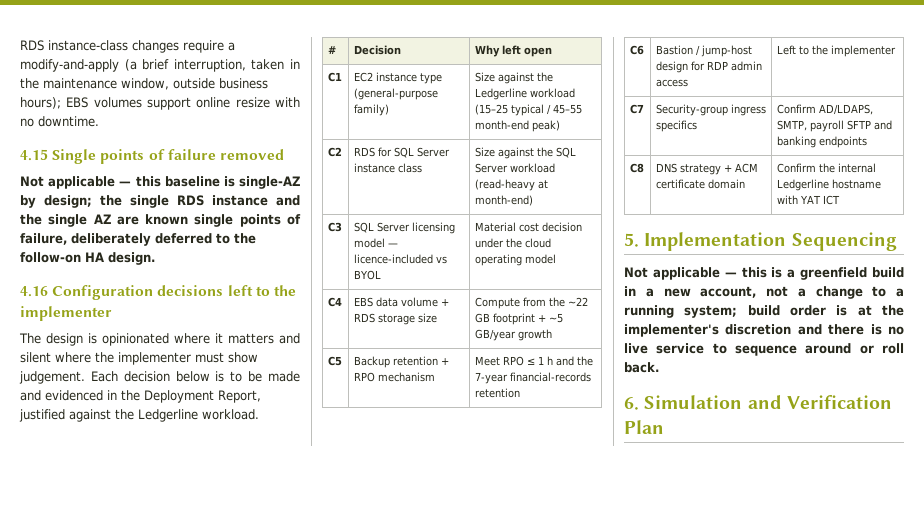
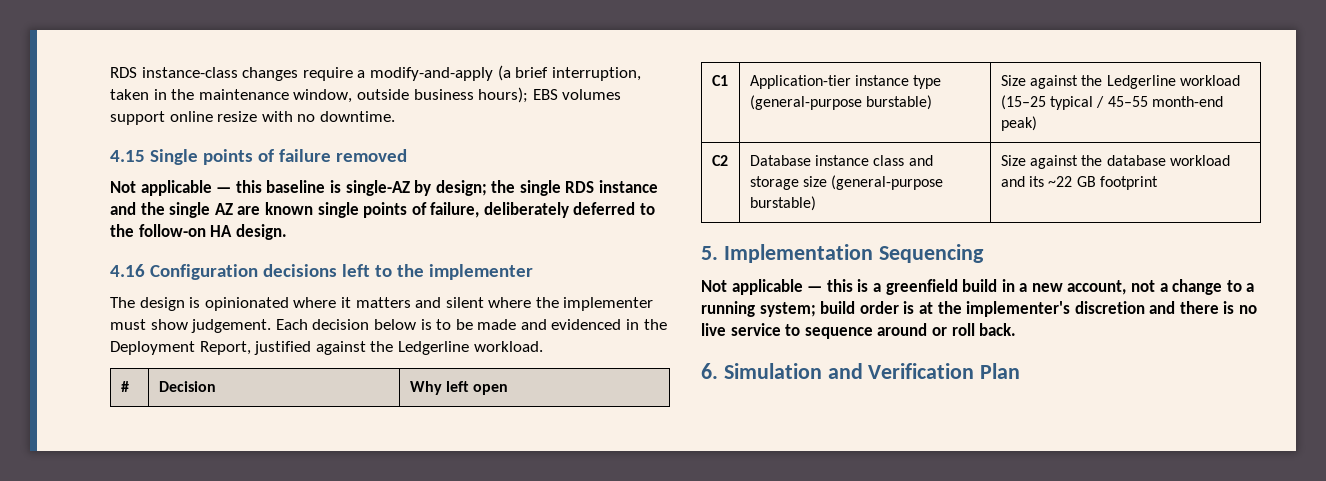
- C1 | EC2 instance type (general-purpose family) | Size against the Ledgerline workload (15–25 typical / 45–55 month-end peak)
+ C1 | Application-tier instance type (general-purpose burstable) | Size against the Ledgerline workload (15–25 typical / 45–55 month-end peak)
- C2 | RDS for SQL Server instance class | Size against the SQL Server workload (read-heavy at month-end)
- C3 | SQL Server licensing model — licence-included vs BYOL | Material cost decision under the cloud operating model
- C4 | EBS data volume + RDS storage size | Compute from the ~22 GB footprint + ~5 GB/year growth
- C5 | Backup retention + RPO mechanism | Meet RPO ≤ 1 h and the 7-year financial-records retention
- C6 | Bastion / jump-host design for RDP admin access | Left to the implementer
- C7 | Security-group ingress specifics | Confirm AD/LDAPS, SMTP, payroll SFTP and banking endpoints
- C8 | DNS strategy + ACM certificate domain | Confirm the internal Ledgerline hostname with YAT ICT
+ C2 | Database instance class and storage size (general-purpose burstable) | Size against the database workload and its ~22 GB footprint

